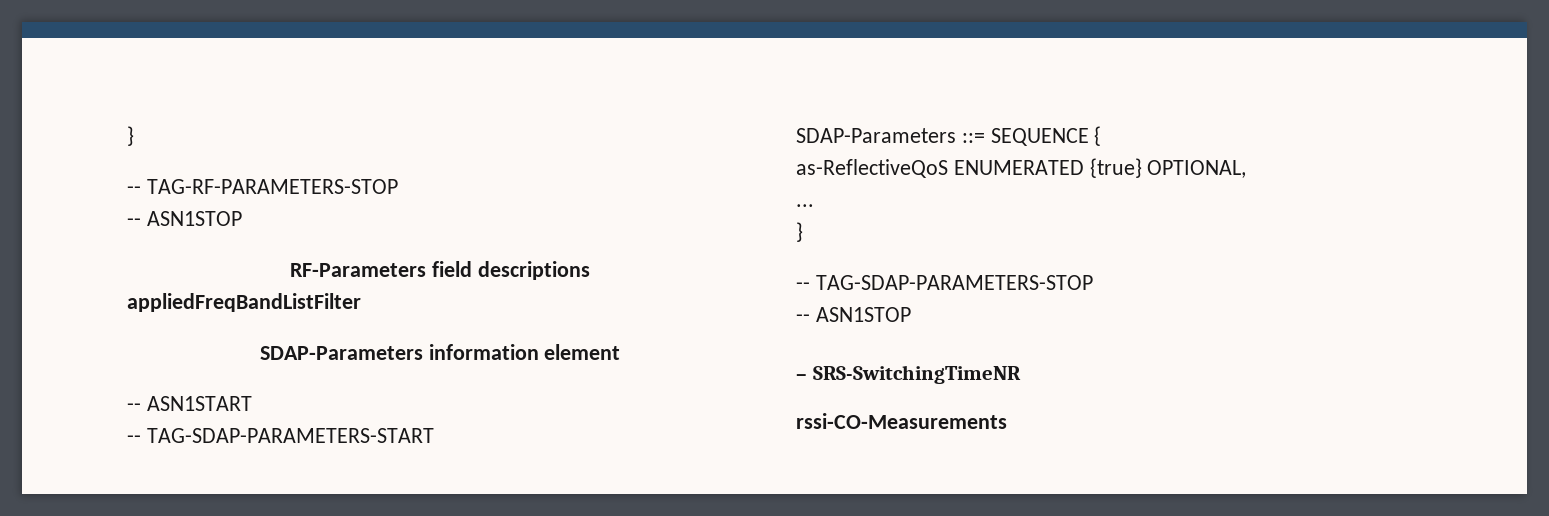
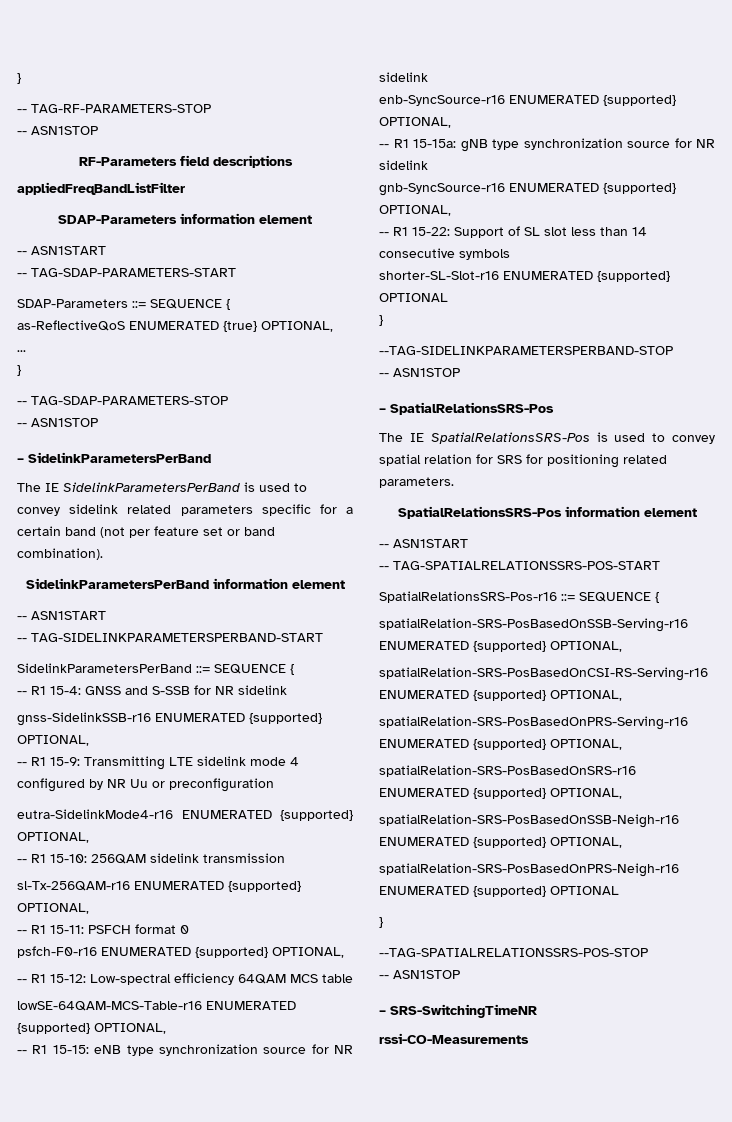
+ – SidelinkParametersPerBand
+ The IE SidelinkParametersPerBand is used to convey sidelink related parameters specific for a certain band (not per feature set or band combination).
+ SidelinkParametersPerBand information element
+ -- ASN1START
+ -- TAG-SIDELINKPARAMETERSPERBAND-START
+ SidelinkParametersPerBand ::= SEQUENCE {
+ -- R1 15-4: GNSS and S-SSB for NR sidelink
+ gnss-SidelinkSSB-r16 ENUMERATED {supported} OPTIONAL,
+ -- R1 15-9: Transmitting LTE sidelink mode 4 configured by NR Uu or preconfiguration
+ eutra-SidelinkMode4-r16 ENUMERATED {supported} OPTIONAL,
+ -- R1 15-10: 256QAM sidelink transmission
+ sl-Tx-256QAM-r16 ENUMERATED {supported} OPTIONAL,
+ -- R1 15-11: PSFCH format 0
+ psfch-F0-r16 ENUMERATED {supported} OPTIONAL,
+ -- R1 15-12: Low-spectral efficiency 64QAM MCS table
+ lowSE-64QAM-MCS-Table-r16 ENUMERATED {supported} OPTIONAL,
+ -- R1 15-15: eNB type synchronization source for NR sidelink
+ enb-SyncSource-r16 ENUMERATED {supported} OPTIONAL,
+ -- R1 15-15a: gNB type synchronization source for NR sidelink
+ gnb-SyncSource-r16 ENUMERATED {supported} OPTIONAL,
+ -- R1 15-22: Support of SL slot less than 14 consecutive symbols
+ shorter-SL-Slot-r16 ENUMERATED {supported} OPTIONAL
+ }
+ --TAG-SIDELINKPARAMETERSPERBAND-STOP
+ -- ASN1STOP
+ – SpatialRelationsSRS-Pos
+ The IE SpatialRelationsSRS-Pos is used to convey spatial relation for SRS for positioning related parameters.
+ SpatialRelationsSRS-Pos information element
+ -- ASN1START
+ -- TAG-SPATIALRELATIONSSRS-POS-START
+ SpatialRelationsSRS-Pos-r16 ::= SEQUENCE {
+ spatialRelation-SRS-PosBasedOnSSB-Serving-r16 ENUMERATED {supported} OPTIONAL,
+ spatialRelation-SRS-PosBasedOnCSI-RS-Serving-r16 ENUMERATED {supported} OPTIONAL,
+ spatialRelation-SRS-PosBasedOnPRS-Serving-r16 ENUMERATED {supported} OPTIONAL,
+ spatialRelation-SRS-PosBasedOnSRS-r16 ENUMERATED {supported} OPTIONAL,
+ spatialRelation-SRS-PosBasedOnSSB-Neigh-r16 ENUMERATED {supported} OPTIONAL,
+ spatialRelation-SRS-PosBasedOnPRS-Neigh-r16 ENUMERATED {supported} OPTIONAL
+ }
+ --TAG-SPATIALRELATIONSSRS-POS-STOP
+ -- ASN1STOP

